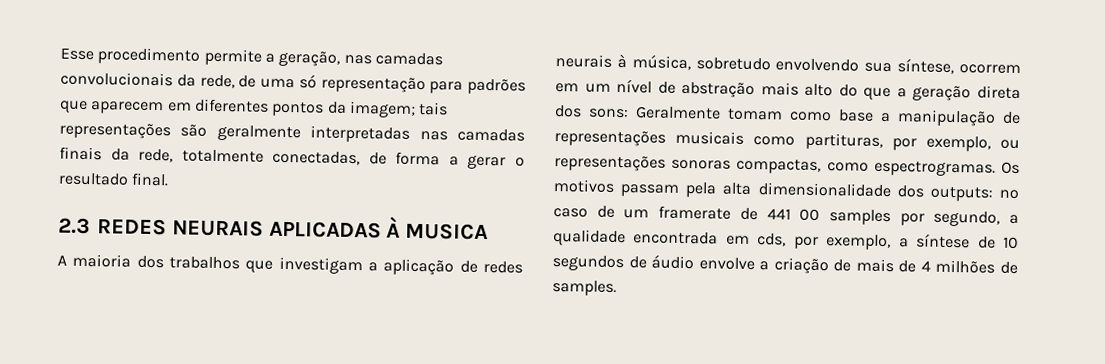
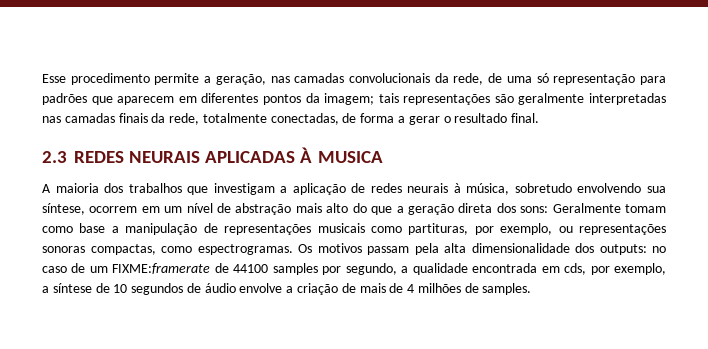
- Os motivos passam pela alta dimensionalidade dos outputs: no caso de um framerate de 441 00 samples por segundo, a qualidade encontrada em cds, por exemplo, a síntese de 10 segundos de áudio envolve a criação de mais de 4 milhões de samples.
+ Os motivos passam pela alta dimensionalidade dos outputs: no caso de um FIXME:framerate de 44100 samples por segundo, a qualidade encontrada em cds, por exemplo, a síntese de 10 segundos de áudio envolve a criação de mais de 4 milhões de samples.

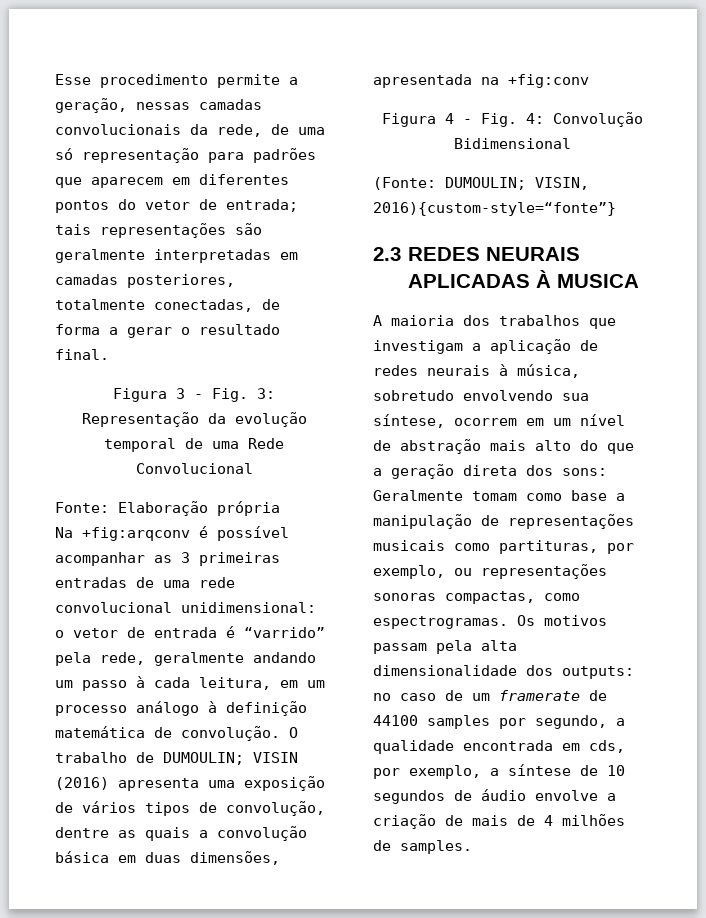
- Esse procedimento permite a geração, nas camadas convolucionais da rede, de uma só representação para padrões que aparecem em diferentes pontos da imagem; tais representações são geralmente interpretadas nas camadas finais da rede, totalmente conectadas, de forma a gerar o resultado final.
+ Esse procedimento permite a geração, nessas camadas convolucionais da rede, de uma só representação para padrões que aparecem em diferentes pontos do vetor de entrada; tais representações são geralmente interpretadas em camadas posteriores, totalmente conectadas, de forma a gerar o resultado final.
+ Figura 3 - Fig. 3: Representação da evolução temporal de uma Rede Convolucional
+ Fonte: Elaboração própria
+ Na +fig:arqconv é possível acompanhar as 3 primeiras entradas de uma rede convolucional unidimensional: o vetor de entrada é “varrido” pela rede, geralmente andando um passo à cada leitura, em um processo análogo à definição matemática de convolução. O trabalho de DUMOULIN; VISIN (2016) apresenta uma exposição de vários tipos de convolução, dentre as quais a convolução básica em duas dimensões, apresentada na +fig:conv
+ Figura 4 - Fig. 4: Convolução Bidimensional
+ (Fonte: DUMOULIN; VISIN, 2016){custom-style=“fonte”}
- Os motivos passam pela alta dimensionalidade dos outputs: no caso de um FIXME:framerate de 44100 samples por segundo, a qualidade encontrada em cds, por exemplo, a síntese de 10 segundos de áudio envolve a criação de mais de 4 milhões de samples.
+ Os motivos passam pela alta dimensionalidade dos outputs: no caso de um framerate de 44100 samples por segundo, a qualidade encontrada em cds, por exemplo, a síntese de 10 segundos de áudio envolve a criação de mais de 4 milhões de samples.

